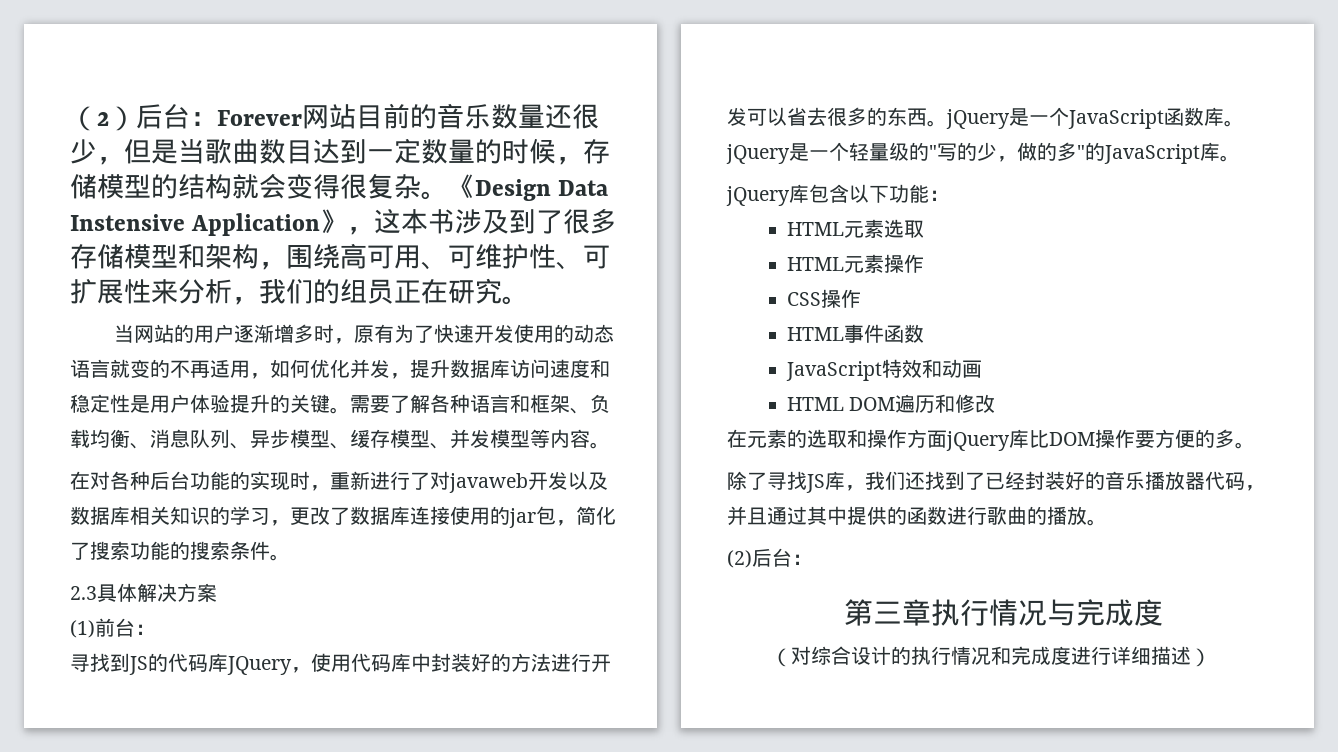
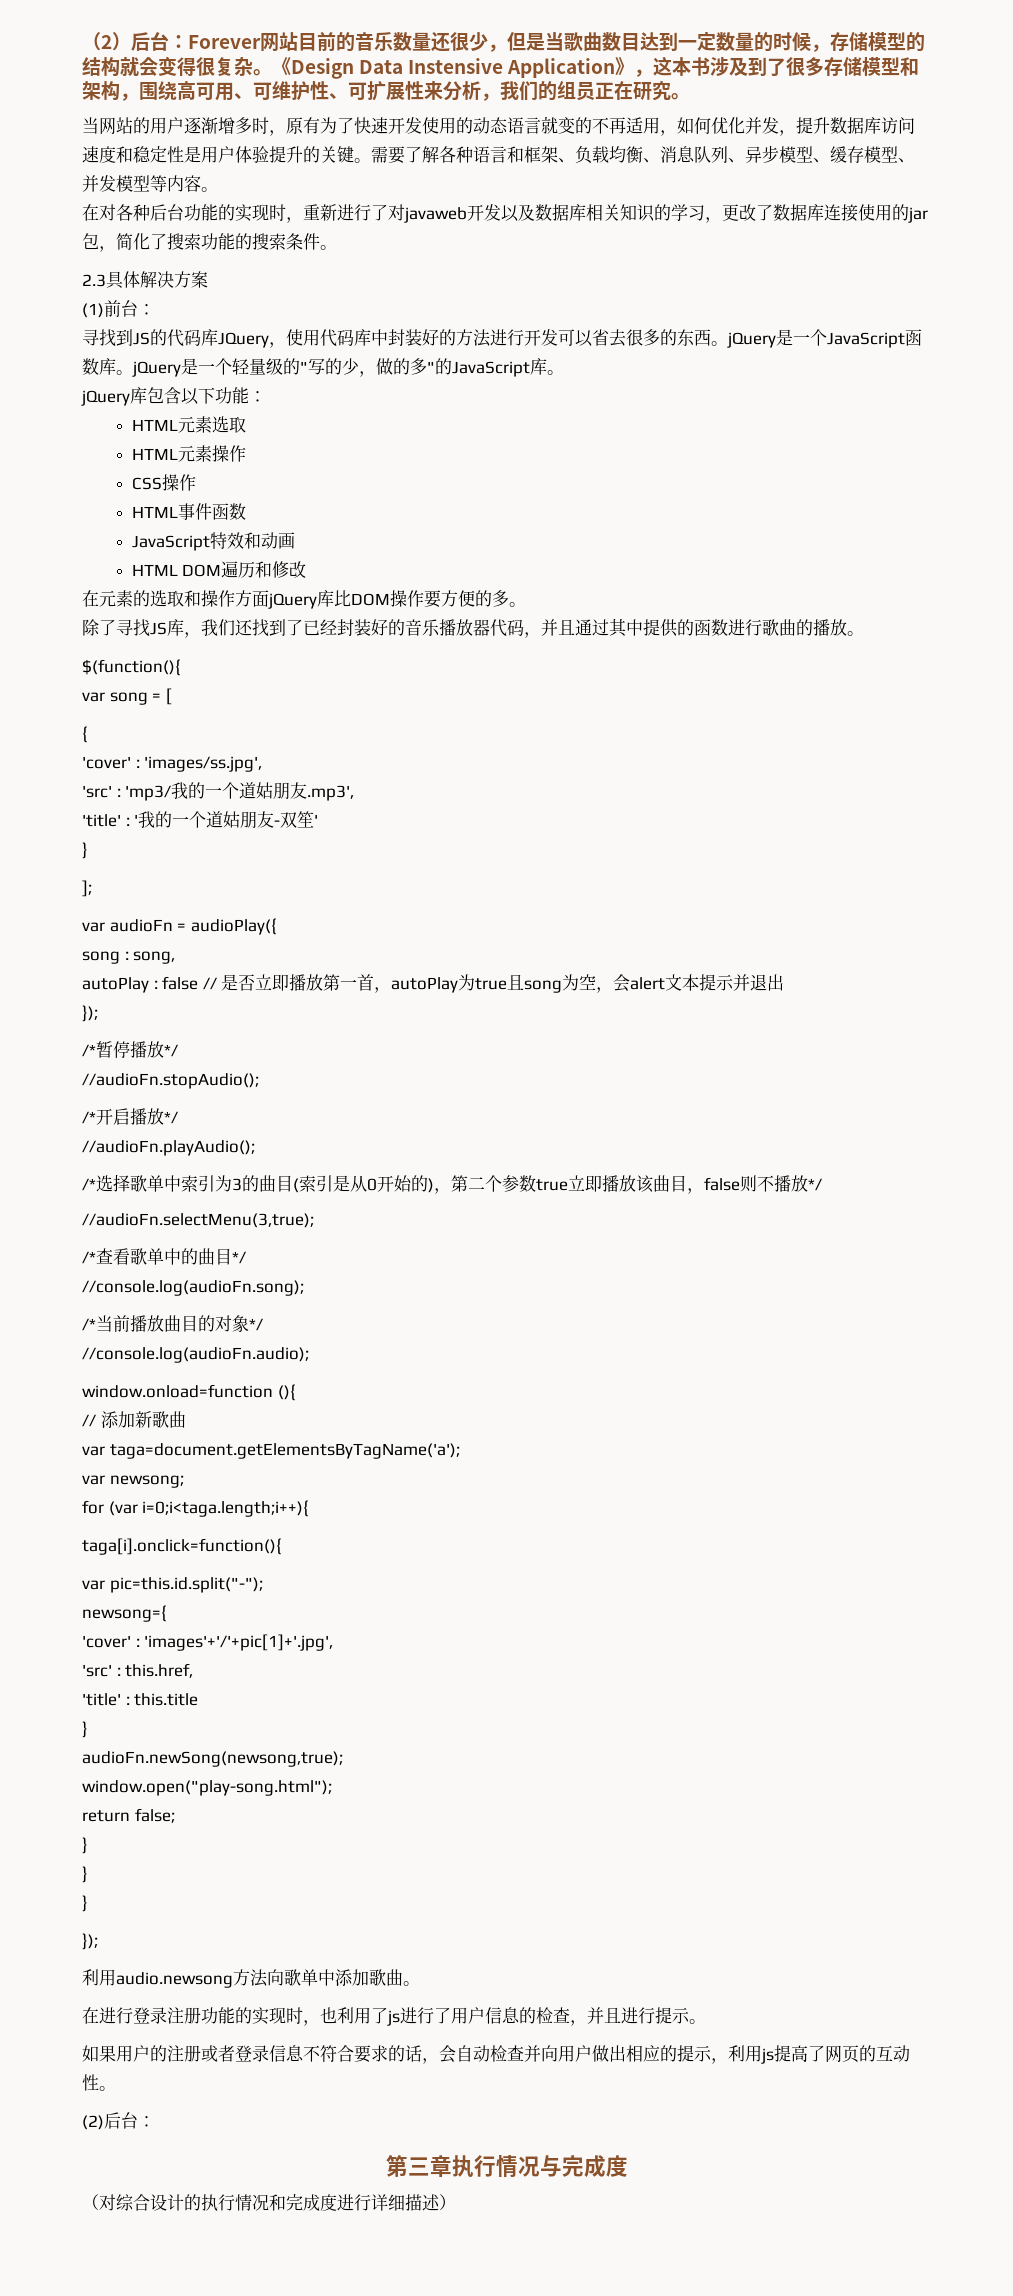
+ $(function(){
+ var song = [
+ {
+ 'cover' : 'images/ss.jpg',
+ 'src' : 'mp3/我的一个道姑朋友.mp3',
+ 'title' : '我的一个道姑朋友-双笙'
+ }
+ ];
+ var audioFn = audioPlay({
+ song : song,
+ autoPlay : false // 是否立即播放第一首，autoPlay为true且song为空，会alert文本提示并退出
+ });
+ /*暂停播放*/
+ //audioFn.stopAudio();
+ /*开启播放*/
+ //audioFn.playAudio();
+ /*选择歌单中索引为3的曲目(索引是从0开始的)，第二个参数true立即播放该曲目，false则不播放*/
+ //audioFn.selectMenu(3,true);
+ /*查看歌单中的曲目*/
+ //console.log(audioFn.song);
+ /*当前播放曲目的对象*/
+ //console.log(audioFn.audio);
+ window.onload=function (){
+ // 添加新歌曲
+ var taga=document.getElementsByTagName('a');
+ var newsong;
+ for (var i=0;i<taga.length;i++){
+ taga[i].onclick=function(){
+ var pic=this.id.split("-");
+ newsong={
+ 'cover' : 'images'+'/'+pic[1]+'.jpg',
+ 'src' : this.href,
+ 'title' : this.title
+ }
+ audioFn.newSong(newsong,true);
+ window.open("play-song.html");
+ return false;
+ }
+ }
+ }
+ });
+ 利用audio.newsong方法向歌单中添加歌曲。
+ 在进行登录注册功能的实现时，也利用了js进行了用户信息的检查，并且进行提示。
+ 如果用户的注册或者登录信息不符合要求的话，会自动检查并向用户做出相应的提示，利用js提高了网页的互动性。

